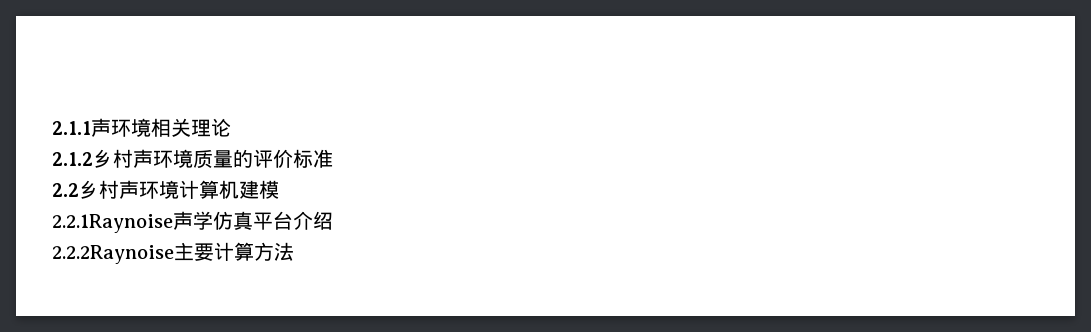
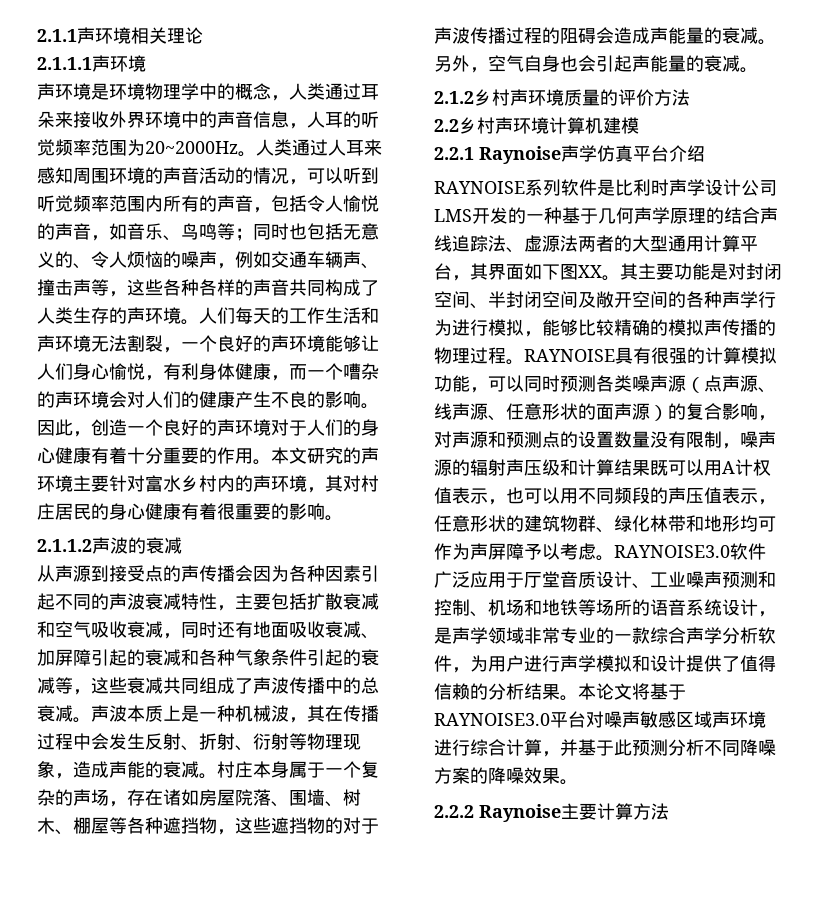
+ 2.1.1.1声环境
+ 声环境是环境物理学中的概念，人类通过耳朵来接收外界环境中的声音信息，人耳的听觉频率范围为20~2000Hz。人类通过人耳来感知周围环境的声音活动的情况，可以听到听觉频率范围内所有的声音，包括令人愉悦的声音，如音乐、鸟鸣等；同时也包括无意义的、令人烦恼的噪声，例如交通车辆声、撞击声等，这些各种各样的声音共同构成了人类生存的声环境。人们每天的工作生活和声环境无法割裂，一个良好的声环境能够让人们身心愉悦，有利身体健康，而一个嘈杂的声环境会对人们的健康产生不良的影响。因此，创造一个良好的声环境对于人们的身心健康有着十分重要的作用。本文研究的声环境主要针对富水乡村内的声环境，其对村庄居民的身心健康有着很重要的影响。
+ 2.1.1.2声波的衰减
+ 从声源到接受点的声传播会因为各种因素引起不同的声波衰减特性，主要包括扩散衰减和空气吸收衰减，同时还有地面吸收衰减、加屏障引起的衰减和各种气象条件引起的衰减等，这些衰减共同组成了声波传播中的总衰减。声波本质上是一种机械波，其在传播过程中会发生反射、折射、衍射等物理现象，造成声能的衰减。村庄本身属于一个复杂的声场，存在诸如房屋院落、围墙、树木、棚屋等各种遮挡物，这些遮挡物的对于声波传播过程的阻碍会造成声能量的衰减。另外，空气自身也会引起声能量的衰减。
- 2.1.2乡村声环境质量的评价标准
+ 2.1.2乡村声环境质量的评价方法
- 2.2.1Raynoise声学仿真平台介绍
+ 2.2.1 Raynoise声学仿真平台介绍
- 2.2.2Raynoise主要计算方法
+ RAYNOISE系列软件是比利时声学设计公司LMS开发的一种基于几何声学原理的结合声线追踪法、虚源法两者的大型通用计算平台，其界面如下图XX。其主要功能是对封闭空间、半封闭空间及敞开空间的各种声学行为进行模拟，能够比较精确的模拟声传播的物理过程。RAYNOISE具有很强的计算模拟功能，可以同时预测各类噪声源（点声源、线声源、任意形状的面声源）的复合影响，对声源和预测点的设置数量没有限制，噪声源的辐射声压级和计算结果既可以用A计权值表示，也可以用不同频段的声压值表示，任意形状的建筑物群、绿化林带和地形均可作为声屏障予以考虑。RAYNOISE3.0软件广泛应用于厅堂音质设计、工业噪声预测和控制、机场和地铁等场所的语音系统设计，是声学领域非常专业的一款综合声学分析软件，为用户进行声学模拟和设计提供了值得信赖的分析结果。本论文将基于RAYNOISE3.0平台对噪声敏感区域声环境进行综合计算，并基于此预测分析不同降噪方案的降噪效果。
+ 2.2.2 Raynoise主要计算方法

